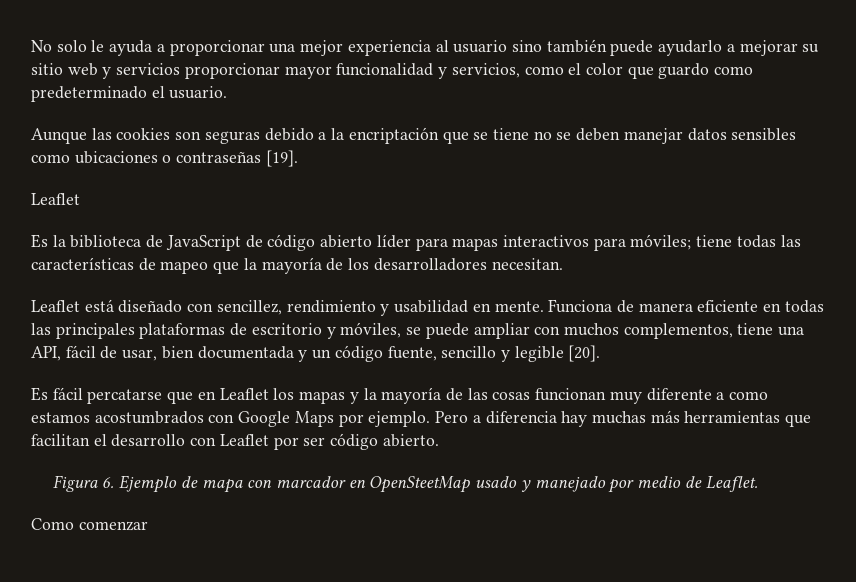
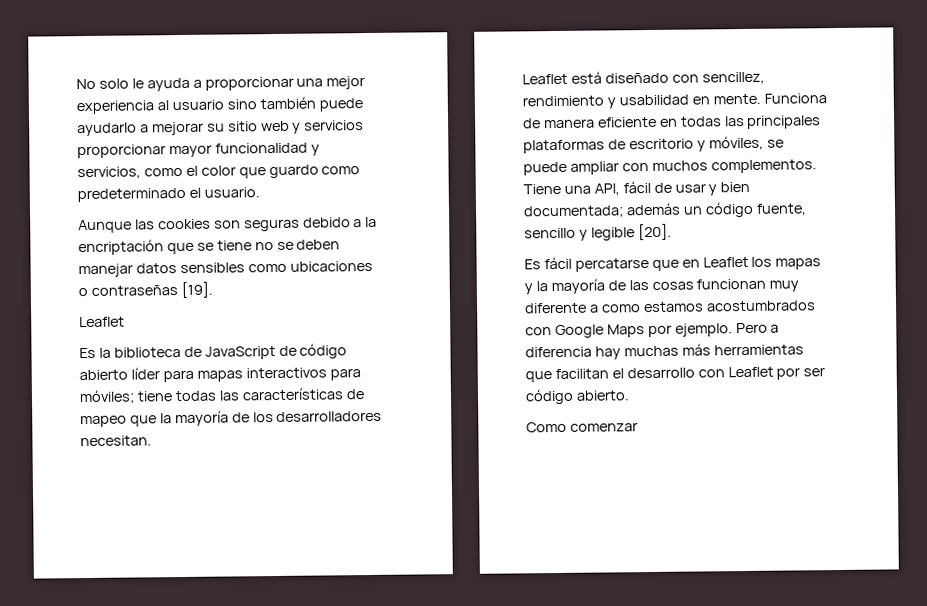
- Funciona de manera eficiente en todas las principales plataformas de escritorio y móviles, se puede ampliar con muchos complementos, tiene una API, fácil de usar, bien documentada y un código fuente, sencillo y legible [20].
+ Funciona de manera eficiente en todas las principales plataformas de escritorio y móviles, se puede ampliar con muchos complementos. Tiene una API, fácil de usar y bien documentada; además un código fuente, sencillo y legible [20].
- Figura 6. Ejemplo de mapa con marcador en OpenSteetMap usado y manejado por medio de Leaflet.

